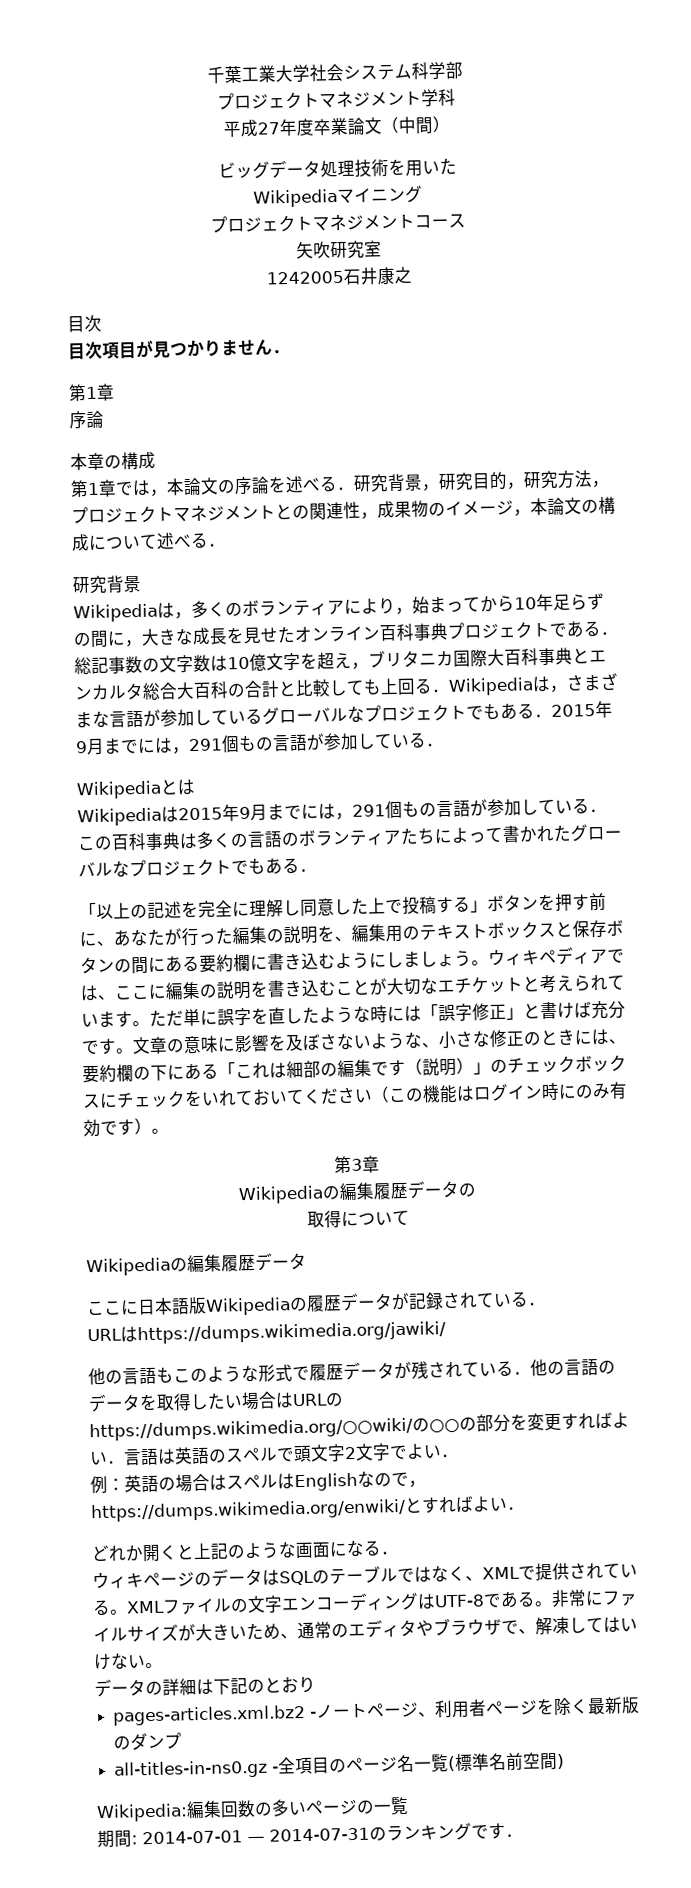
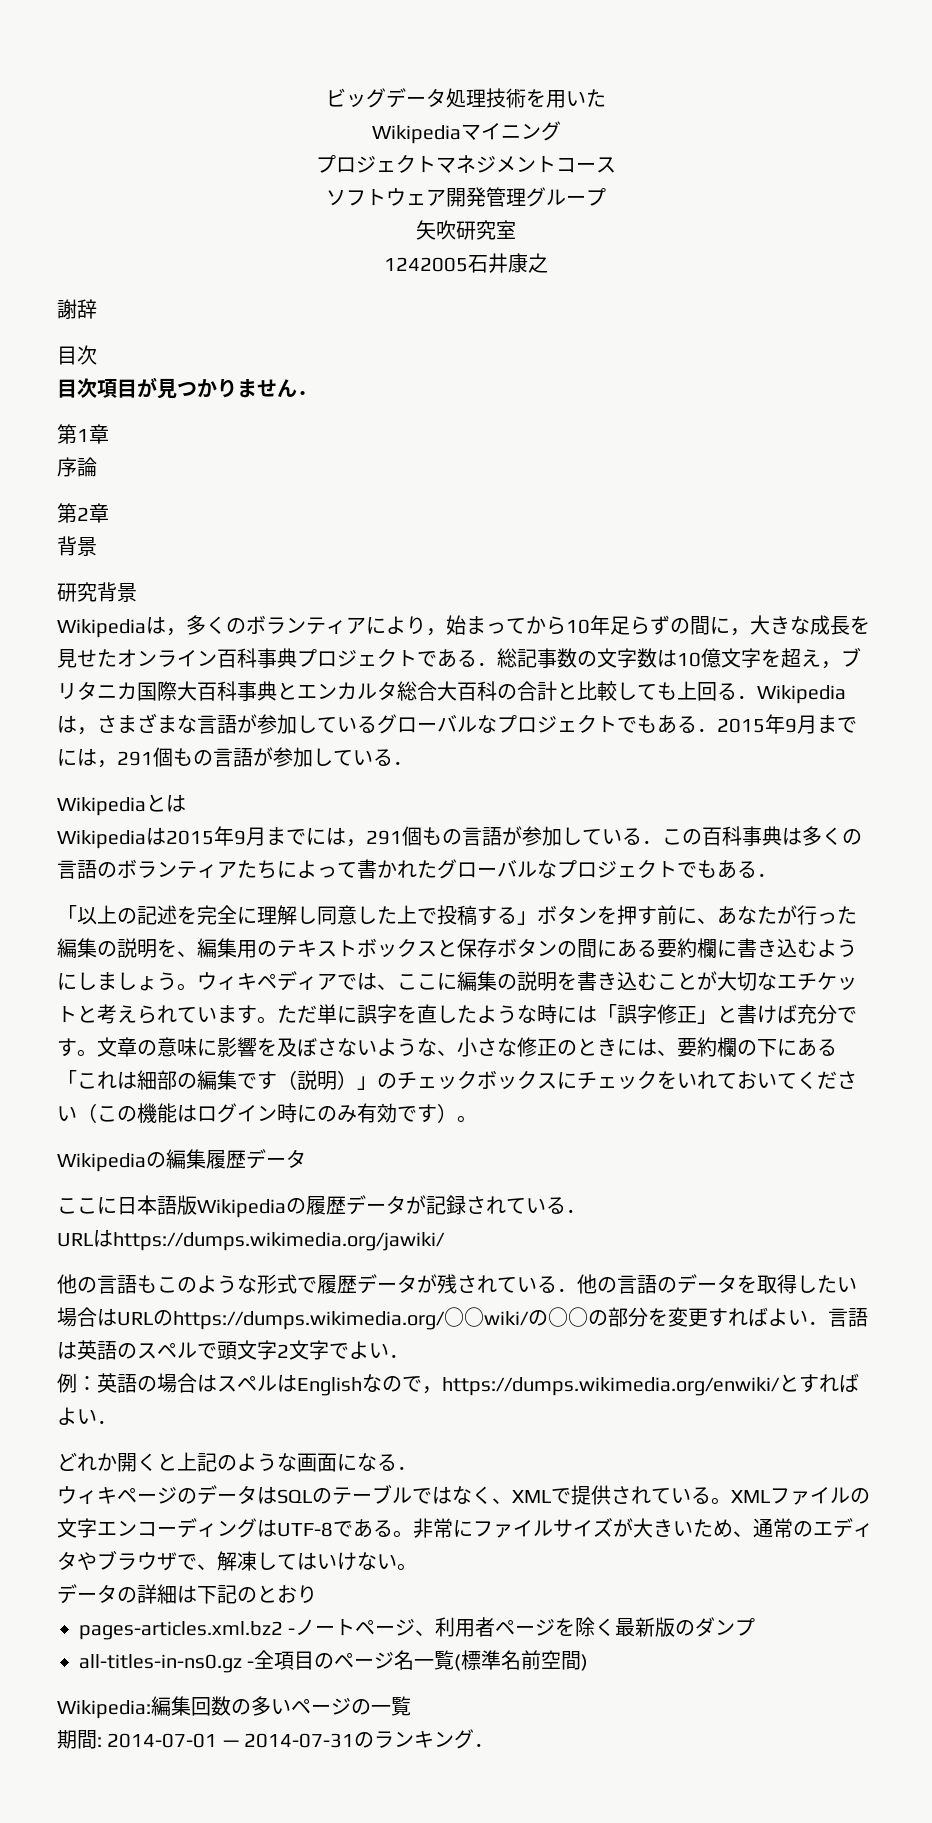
- 千葉工業大学社会システム科学部
- プロジェクトマネジメント学科
- 平成27年度卒業論文（中間）
+ ソフトウェア開発管理グループ
+ 謝辞
- 本章の構成
- 第1章では，本論文の序論を述べる．研究背景，研究目的，研究方法，プロジェクトマネジメントとの関連性，成果物のイメージ，本論文の構成について述べる．
+ 第2章
+ 背景
- 第3章
- Wikipediaの編集履歴データの
- 取得について
- 期間: 2014-07-01 — 2014-07-31のランキングです．
+ 期間: 2014-07-01 — 2014-07-31のランキング．

